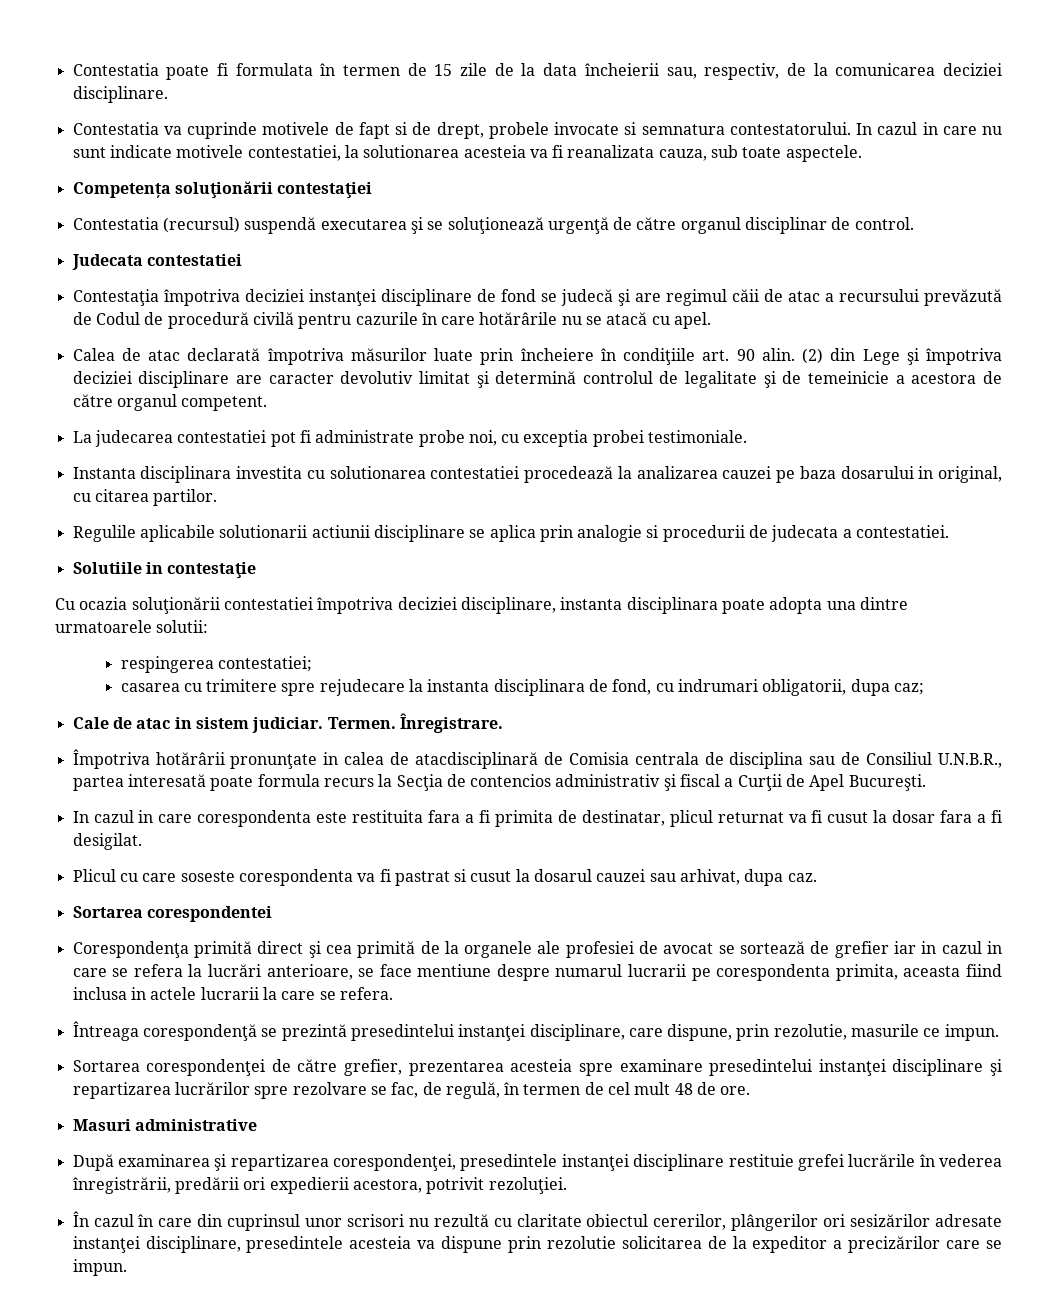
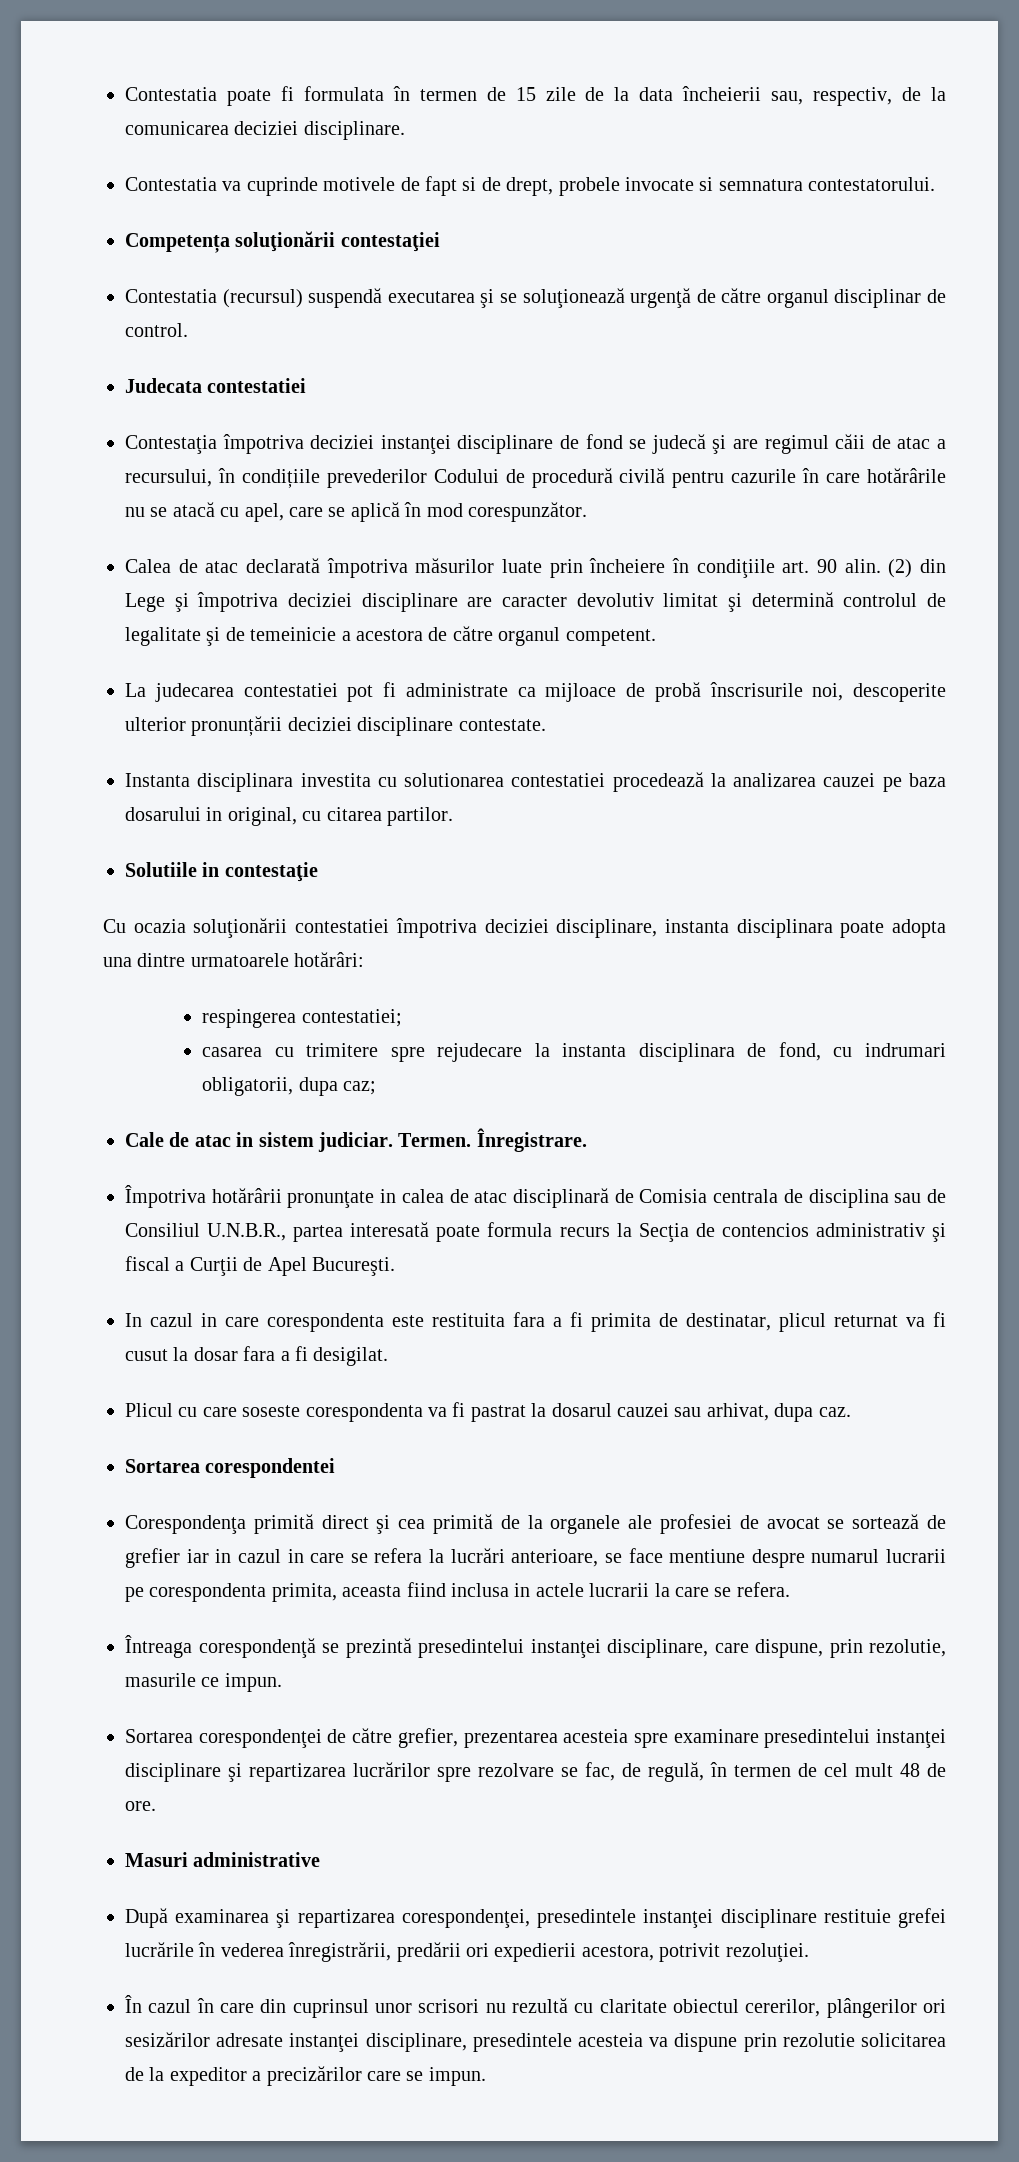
- In cazul in care nu sunt indicate motivele contestatiei, la solutionarea acesteia va fi reanalizata cauza, sub toate aspectele.
- Contestaţia împotriva deciziei instanţei disciplinare de fond se judecă şi are regimul căii de atac a recursului prevăzută de Codul de procedură civilă pentru cazurile în care hotărârile nu se atacă cu apel.
+ Contestaţia împotriva deciziei instanţei disciplinare de fond se judecă şi are regimul căii de atac a recursului, în condițiile prevederilor Codului de procedură civilă pentru cazurile în care hotărârile nu se atacă cu apel, care se aplică în mod corespunzător.
- La judecarea contestatiei pot fi administrate probe noi, cu exceptia probei testimoniale.
+ La judecarea contestatiei pot fi administrate ca mijloace de probă înscrisurile noi, descoperite ulterior pronunțării deciziei disciplinare contestate.
- Regulile aplicabile solutionarii actiunii disciplinare se aplica prin analogie si procedurii de judecata a contestatiei.
- Cu ocazia soluţionării contestatiei împotriva deciziei disciplinare, instanta disciplinara poate adopta una dintre urmatoarele solutii:
+ Cu ocazia soluţionării contestatiei împotriva deciziei disciplinare, instanta disciplinara poate adopta una dintre urmatoarele hotărâri:
- Împotriva hotărârii pronunţate in calea de atacdisciplinară de Comisia centrala de disciplina sau de Consiliul U.N.B.R., partea interesată poate formula recurs la Secţia de contencios administrativ şi fiscal a Curţii de Apel Bucureşti.
+ Împotriva hotărârii pronunţate in calea de atac disciplinară de Comisia centrala de disciplina sau de Consiliul U.N.B.R., partea interesată poate formula recurs la Secţia de contencios administrativ şi fiscal a Curţii de Apel Bucureşti.
- Plicul cu care soseste corespondenta va fi pastrat si cusut la dosarul cauzei sau arhivat, dupa caz.
+ Plicul cu care soseste corespondenta va fi pastrat la dosarul cauzei sau arhivat, dupa caz.

